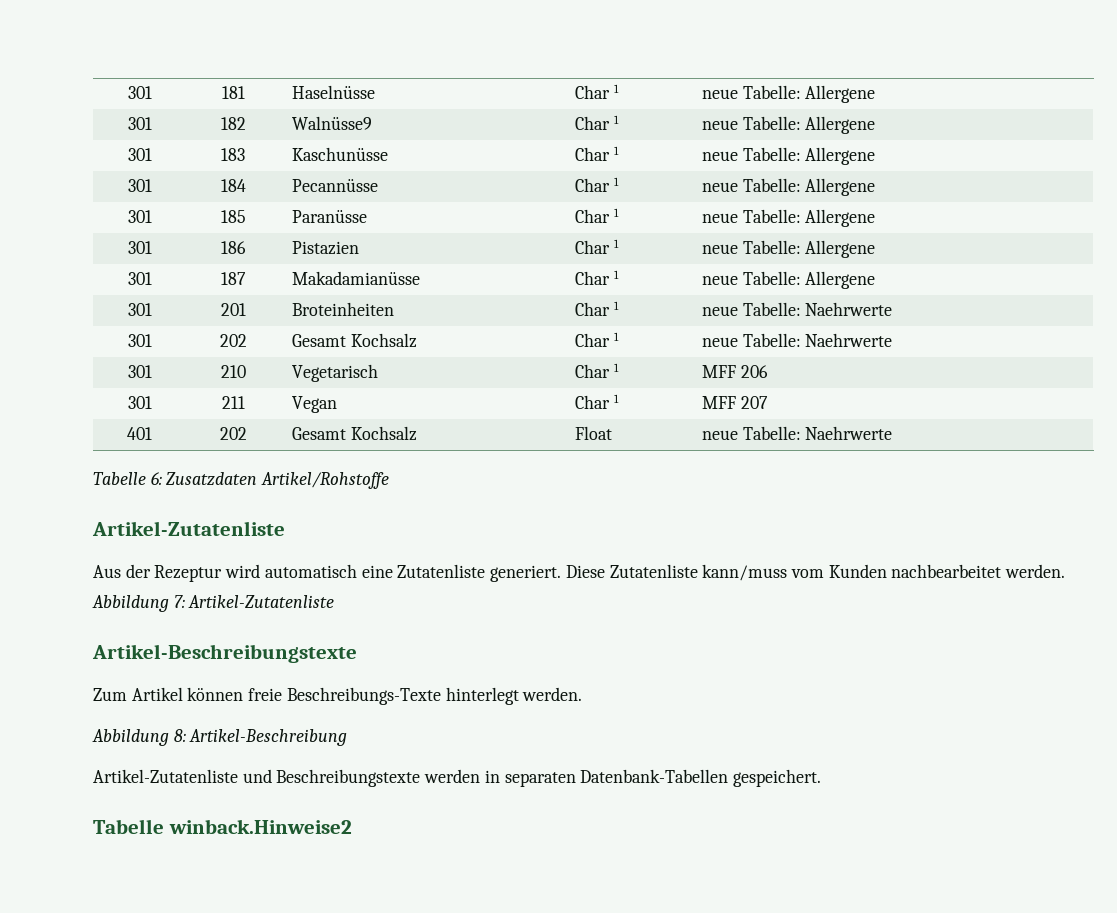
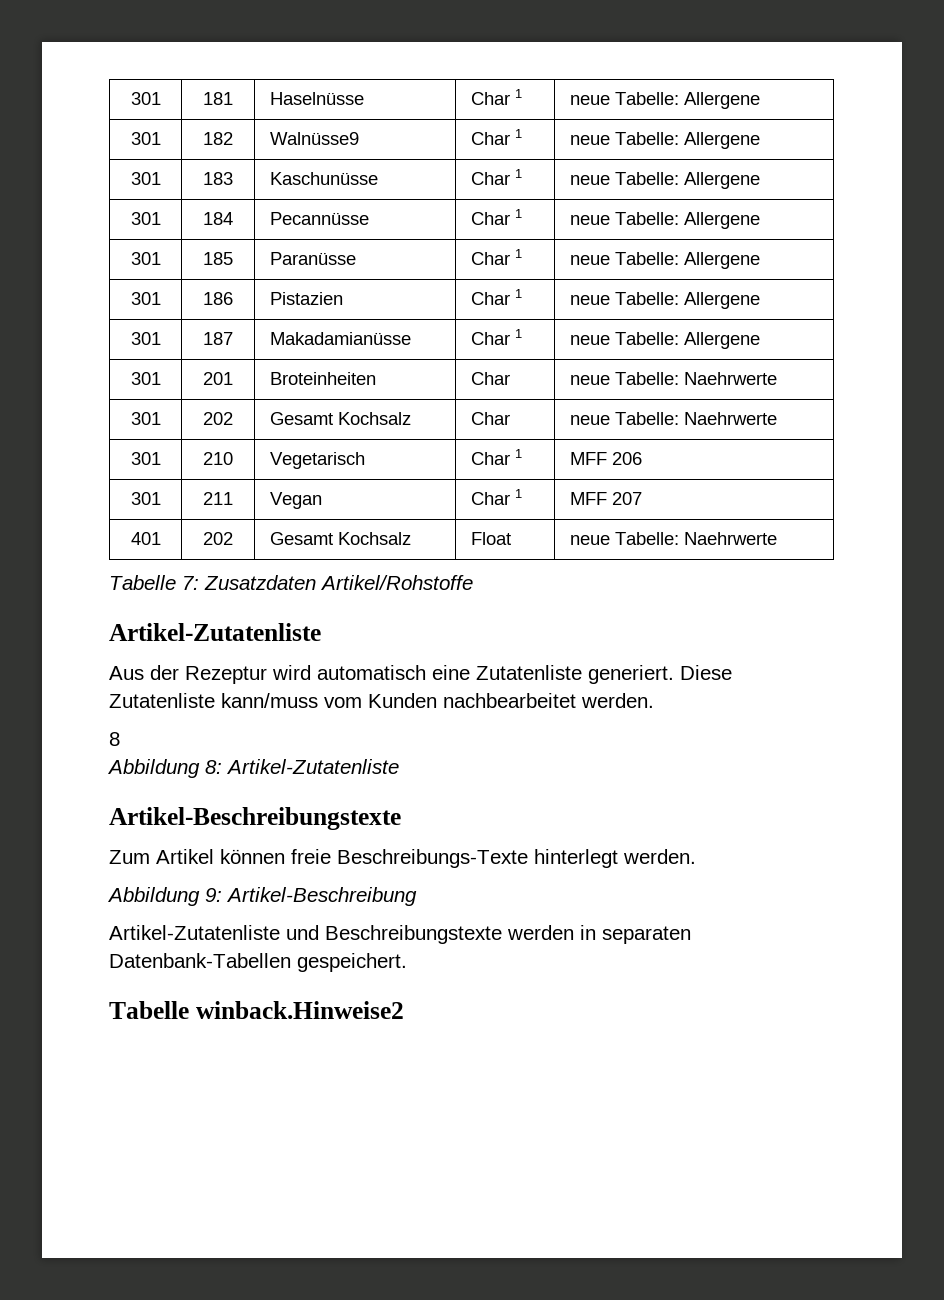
- 301 | 201 | Broteinheiten | Char 1 | neue Tabelle: Naehrwerte
+ 301 | 201 | Broteinheiten | Char | neue Tabelle: Naehrwerte
- 301 | 202 | Gesamt Kochsalz | Char 1 | neue Tabelle: Naehrwerte
+ 301 | 202 | Gesamt Kochsalz | Char | neue Tabelle: Naehrwerte
- Tabelle 6: Zusatzdaten Artikel/Rohstoffe
+ Tabelle 7: Zusatzdaten Artikel/Rohstoffe
- Abbildung 7: Artikel-Zutatenliste
+ 8
+ Abbildung 8: Artikel-Zutatenliste
- Abbildung 8: Artikel-Beschreibung
+ Abbildung 9: Artikel-Beschreibung

